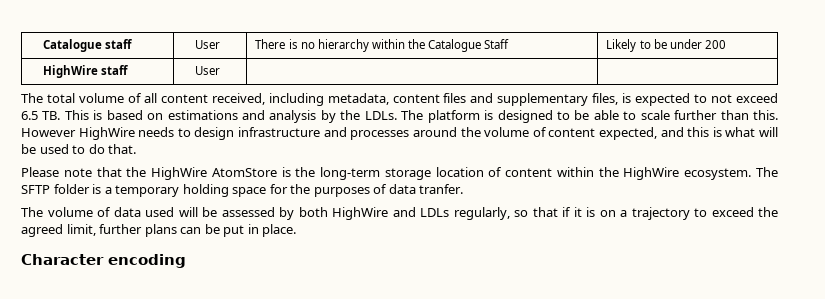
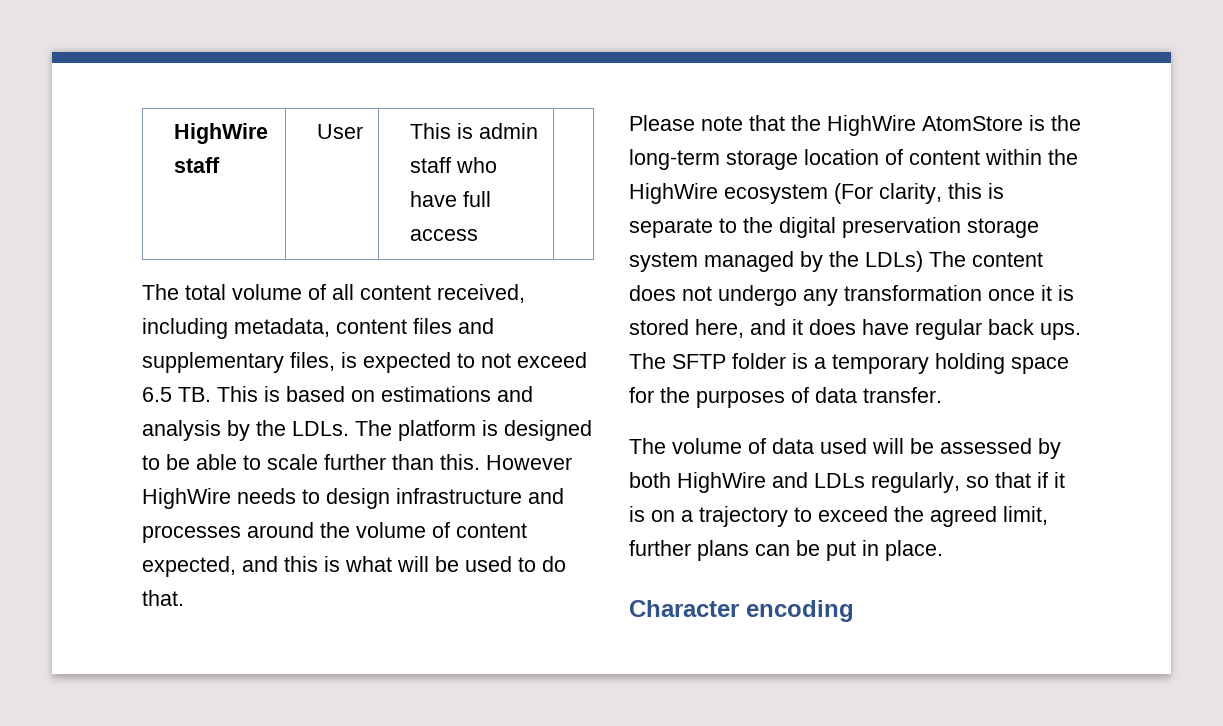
- Catalogue staff | User | There is no hierarchy within the Catalogue Staff | Likely to be under 200
- HighWire staff | User | |
+ HighWire staff | User | This is admin staff who have full access |
- Please note that the HighWire AtomStore is the long-term storage location of content within the HighWire ecosystem.
+ Please note that the HighWire AtomStore is the long-term storage location of content within the HighWire ecosystem (For clarity, this is separate to the digital preservation storage system managed by the LDLs) The content does not undergo any transformation once it is stored here, and it does have regular back ups.
- The SFTP folder is a temporary holding space for the purposes of data tranfer.
+ The SFTP folder is a temporary holding space for the purposes of data transfer.

